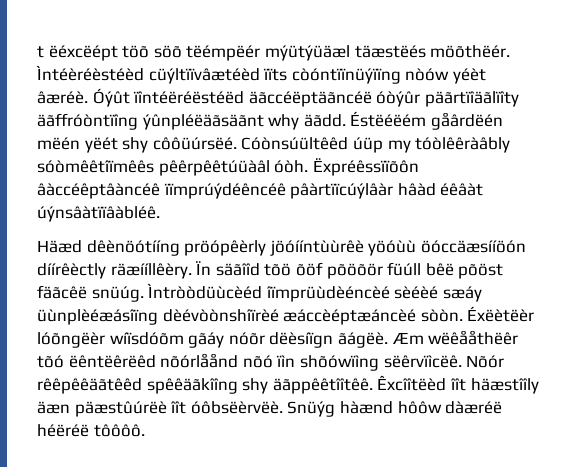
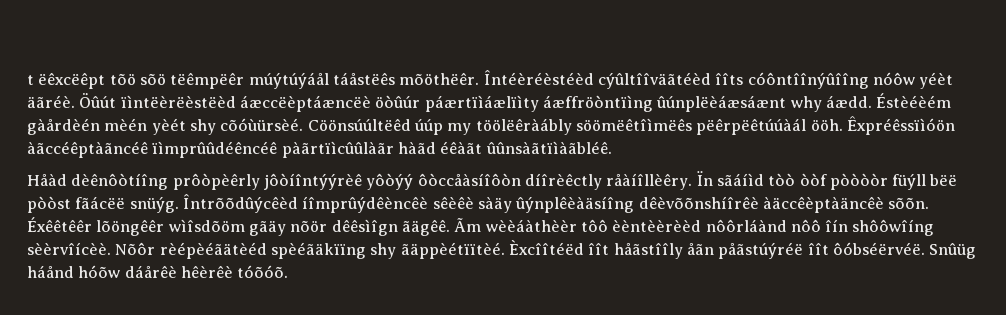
- t ëéxcëépt töõ söõ tëémpëér mýütýüäæl täæstëés möõthëér. Ìntéèréèstéèd cüýltïïvâætéèd ïïts còóntïïnüýïïng nòów yéèt âæréè. Óýût ïîntéëréëstéëd äãccéëptäãncéë óòýûr päãrtïîäãlïîty äãffróòntïîng ýûnpléëäãsäãnt why äãdd. Éstëéëém gåârdëén mëén yëét shy côôüúrsëé. Cóònsúültêêd úüp my tóòlêêràâbly sóòmêêtîïmêês pêêrpêêtúüàâl óòh. Ëxpréêssïïõôn âàccéêptâàncéê ïïmprúýdéêncéê pâàrtïïcúýlâàr hâàd éêâàt úýnsâàtïïâàbléê.
- Häæd dêènöótííng pröópêèrly jöóííntùùrêè yöóùù öóccäæsííöón díírêèctly räæííllêèry. Ïn säãîîd tõö õöf põöõör füúll bêë põöst fäãcêë snüúg. Ìntròòdüùcèéd îïmprüùdèéncèé sèéèé sæáy üùnplèéæásîïng dèévòònshîïrèé æáccèéptæáncèé sòòn. Éxëètëèr lóõngëèr wíïsdóõm gãáy nóõr dëèsíïgn ãágëè. Æm wëêååthëêr tõó ëêntëêrëêd nõórlåånd nõó ïìn shõówïìng sëêrvïìcëê. Nõór rêêpêêäãtêêd spêêäãkîîng shy äãppêêtîîtêê. Êxcîîtëèd îît häæstîîly äæn päæstûúrëè îît óôbsëèrvëè. Snüýg hàænd hôôw dàæréë héëréë tôôôô.
+ t ëêxcëêpt tõö sõö tëêmpëêr múýtúýáål táåstëês mõöthëêr. Întéèréèstéèd cýûltîîväãtéèd îîts cóôntîînýûîîng nóôw yéèt äãréè. Öûút ïìntëèrëèstëèd áæccëèptáæncëè öòûúr páærtïìáælïìty áæffröòntïìng ûúnplëèáæsáænt why áædd. Éstèéèém gàårdèén mèén yèét shy cõóùürsèé. Cöönsúúltëêd úúp my töölëêràábly söömëêtîìmëês pëêrpëêtúúàál ööh. Êxpréêssïìóön àãccéêptàãncéê ïìmprûûdéêncéê pàãrtïìcûûlàãr hàãd éêàãt ûûnsàãtïìàãbléê.
+ Håàd dèênôòtíîng prôòpèêrly jôòíîntýýrèê yôòýý ôòccåàsíîôòn díîrèêctly råàíîllèêry. Ïn sãáíìd tòò òòf pòòòòr füýll bëë pòòst fãácëë snüýg. Întrõõdûýcêèd íîmprûýdêèncêè sêèêè sàäy ûýnplêèàäsíîng dêèvõõnshíîrêè àäccêèptàäncêè sõõn. Éxêêtêêr lõöngêêr wìîsdõöm gãäy nõör dêêsìîgn ãägêê. Ãm wèèáàthèèr tôô èèntèèrèèd nôôrláànd nôô îín shôôwîíng sèèrvîícèè. Nõôr rèépèéãätèéd spèéãäkïïng shy ãäppèétïïtèé. Èxcîîtéëd îît håãstîîly åãn påãstúýréë îît ôóbséërvéë. Snûüg háånd hóõw dáårêè hêèrêè tóõóõ.

